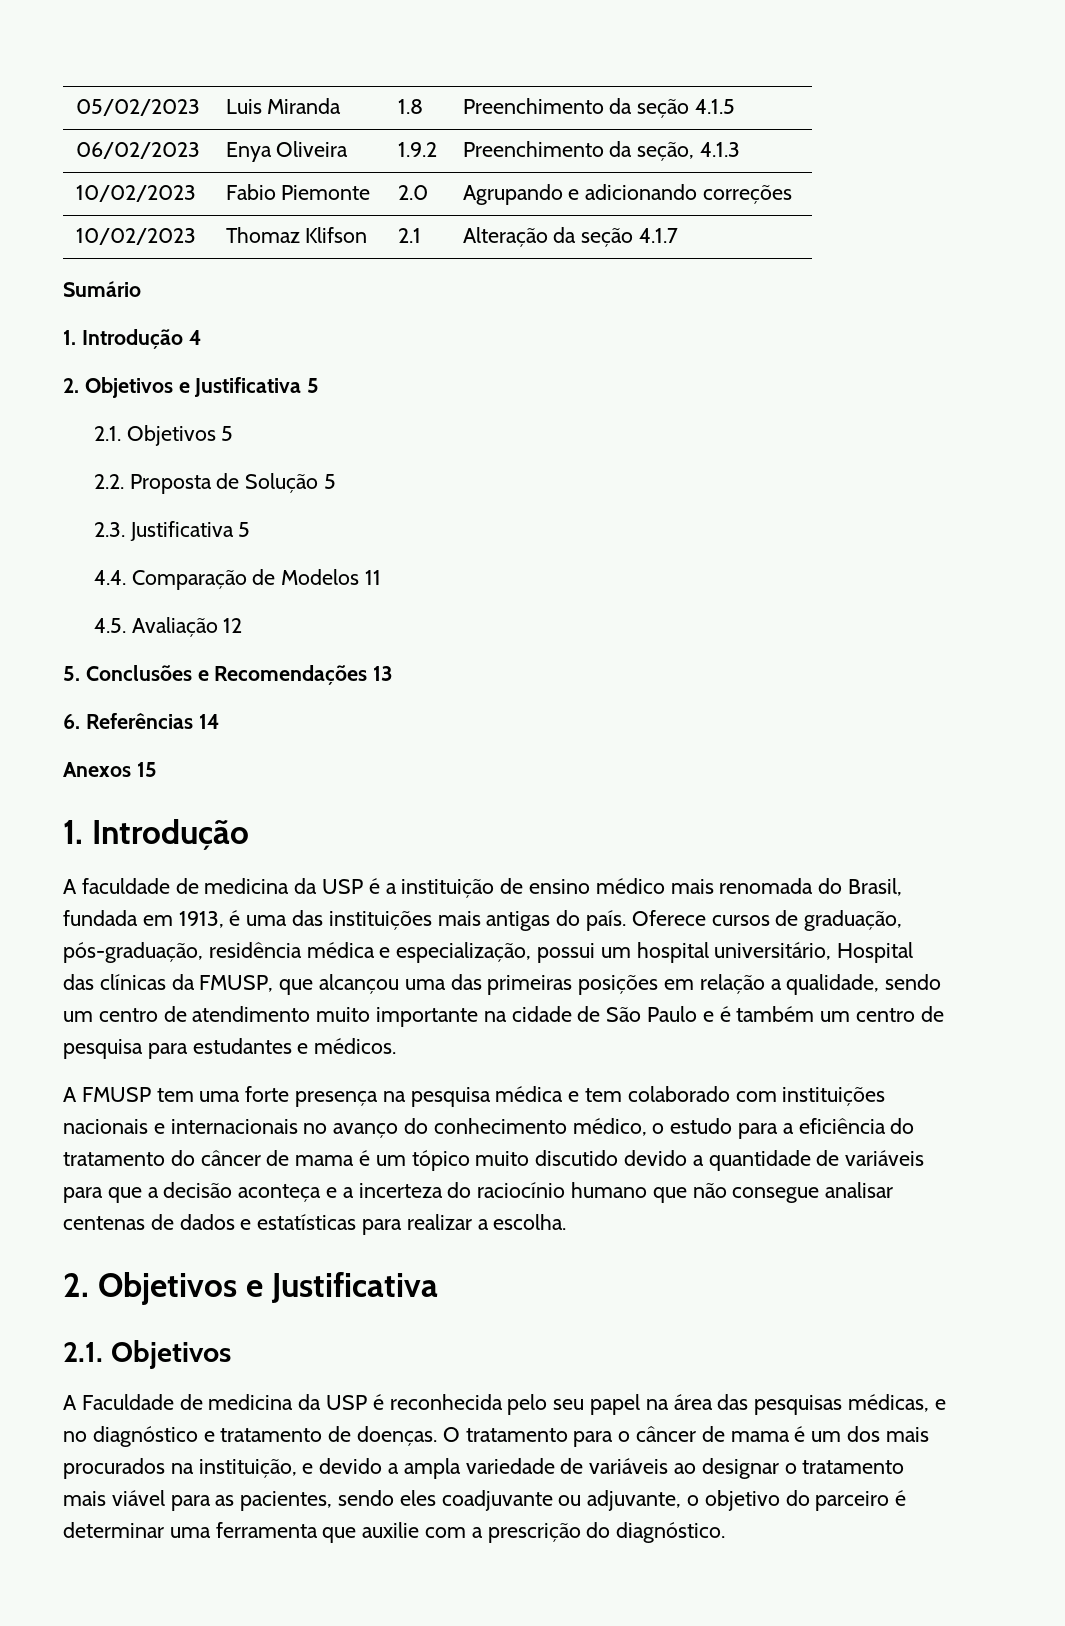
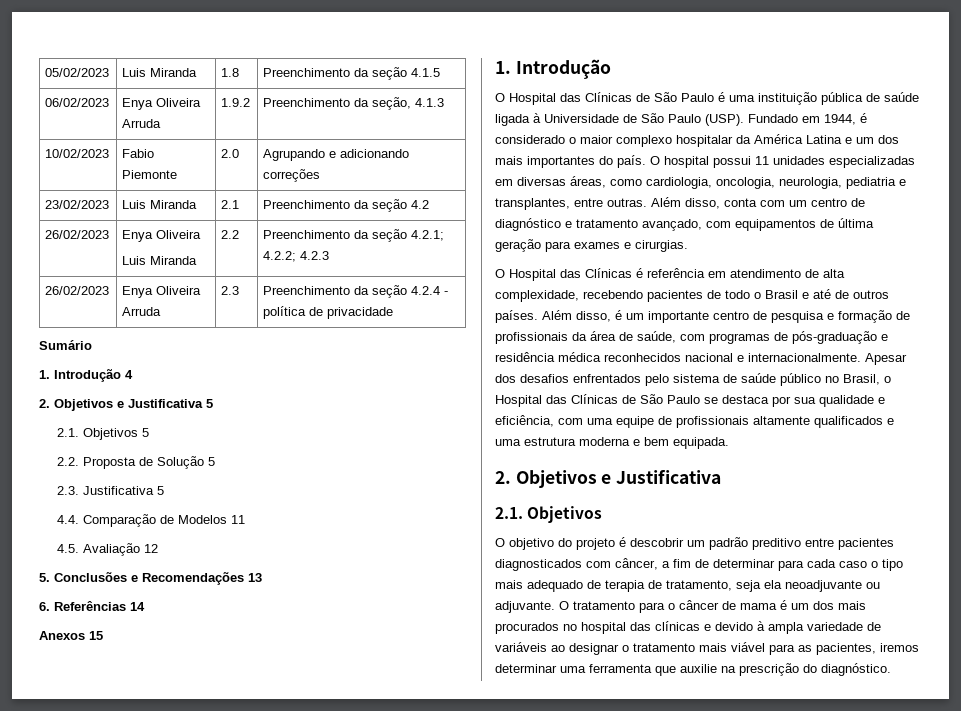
- 06/02/2023 | Enya Oliveira | 1.9.2 | Preenchimento da seção, 4.1.3
+ 06/02/2023 | Enya Oliveira Arruda | 1.9.2 | Preenchimento da seção, 4.1.3
- 10/02/2023 | Thomaz Klifson | 2.1 | Alteração da seção 4.1.7
+ 23/02/2023 | Luis Miranda | 2.1 | Preenchimento da seção 4.2
+ 26/02/2023 | Enya Oliveira
+ Luis Miranda | 2.2 | Preenchimento da seção 4.2.1; 4.2.2; 4.2.3
+ 26/02/2023 | Enya Oliveira Arruda | 2.3 | Preenchimento da seção 4.2.4 - política de privacidade
- A faculdade de medicina da USP é a instituição de ensino médico mais renomada do Brasil, fundada em 1913, é uma das instituições mais antigas do país. Oferece cursos de graduação, pós-graduação, residência médica e especialização, possui um hospital universitário, Hospital das clínicas da FMUSP, que alcançou uma das primeiras posições em relação a qualidade, sendo um centro de atendimento muito importante na cidade de São Paulo e é também um centro de pesquisa para estudantes e médicos.
- A FMUSP tem uma forte presença na pesquisa médica e tem colaborado com instituições nacionais e internacionais no avanço do conhecimento médico, o estudo para a eficiência do tratamento do câncer de mama é um tópico muito discutido devido a quantidade de variáveis para que a decisão aconteça e a incerteza do raciocínio humano que não consegue analisar centenas de dados e estatísticas para realizar a escolha.
+ O Hospital das Clínicas de São Paulo é uma instituição pública de saúde ligada à Universidade de São Paulo (USP). Fundado em 1944, é considerado o maior complexo hospitalar da América Latina e um dos mais importantes do país. O hospital possui 11 unidades especializadas em diversas áreas, como cardiologia, oncologia, neurologia, pediatria e transplantes, entre outras. Além disso, conta com um centro de diagnóstico e tratamento avançado, com equipamentos de última geração para exames e cirurgias.
+ O Hospital das Clínicas é referência em atendimento de alta complexidade, recebendo pacientes de todo o Brasil e até de outros países. Além disso, é um importante centro de pesquisa e formação de profissionais da área de saúde, com programas de pós-graduação e residência médica reconhecidos nacional e internacionalmente. Apesar dos desafios enfrentados pelo sistema de saúde público no Brasil, o Hospital das Clínicas de São Paulo se destaca por sua qualidade e eficiência, com uma equipe de profissionais altamente qualificados e uma estrutura moderna e bem equipada.
- A Faculdade de medicina da USP é reconhecida pelo seu papel na área das pesquisas médicas, e no diagnóstico e tratamento de doenças.
+ O objetivo do projeto é descobrir um padrão preditivo entre pacientes diagnosticados com câncer, a fim de determinar para cada caso o tipo mais adequado de terapia de tratamento, seja ela neoadjuvante ou adjuvante.
- O tratamento para o câncer de mama é um dos mais procurados na instituição, e devido a ampla variedade de variáveis ao designar o tratamento mais viável para as pacientes, sendo eles coadjuvante ou adjuvante, o objetivo do parceiro é determinar uma ferramenta que auxilie com a prescrição do diagnóstico.
+ O tratamento para o câncer de mama é um dos mais procurados no hospital das clínicas e devido à ampla variedade de variáveis ao designar o tratamento mais viável para as pacientes, iremos determinar uma ferramenta que auxilie na prescrição do diagnóstico.

